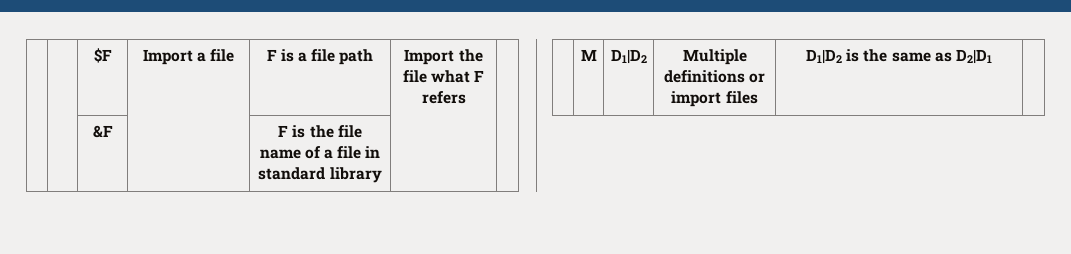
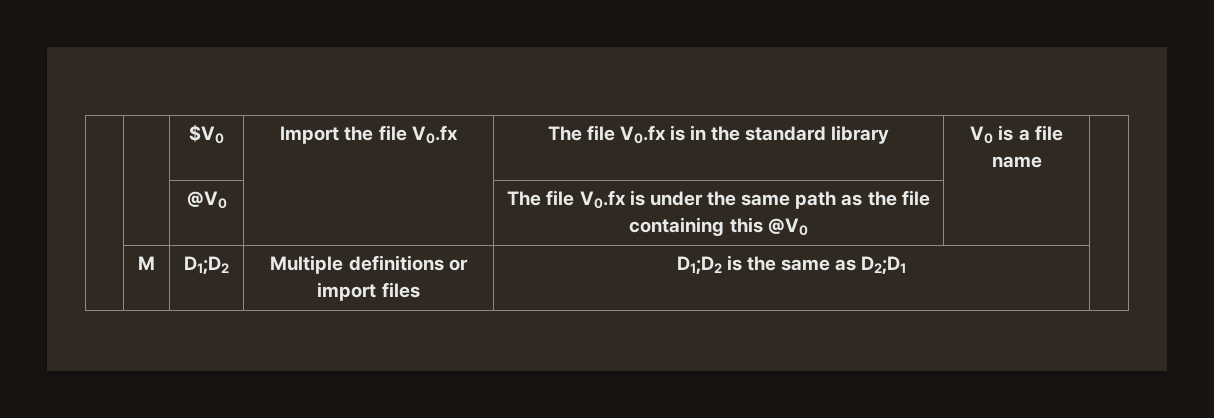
- | | $F | Import a file | F is a file path | Import the file what F refers |
- | | &F | | F is the file name of a file in standard library | |
+ | | $V0 | Import the file V0.fx | The file V0.fx is in the standard library | V0 is a file name |
+ | | @V0 | | The file V0.fx is under the same path as the file containing this @V0 | |
- | M | D1|D2 | Multiple definitions or import files | D1|D2 is the same as D2|D1 |
+ | M | D1;D2 | Multiple definitions or import files | D1;D2 is the same as D2;D1 |

